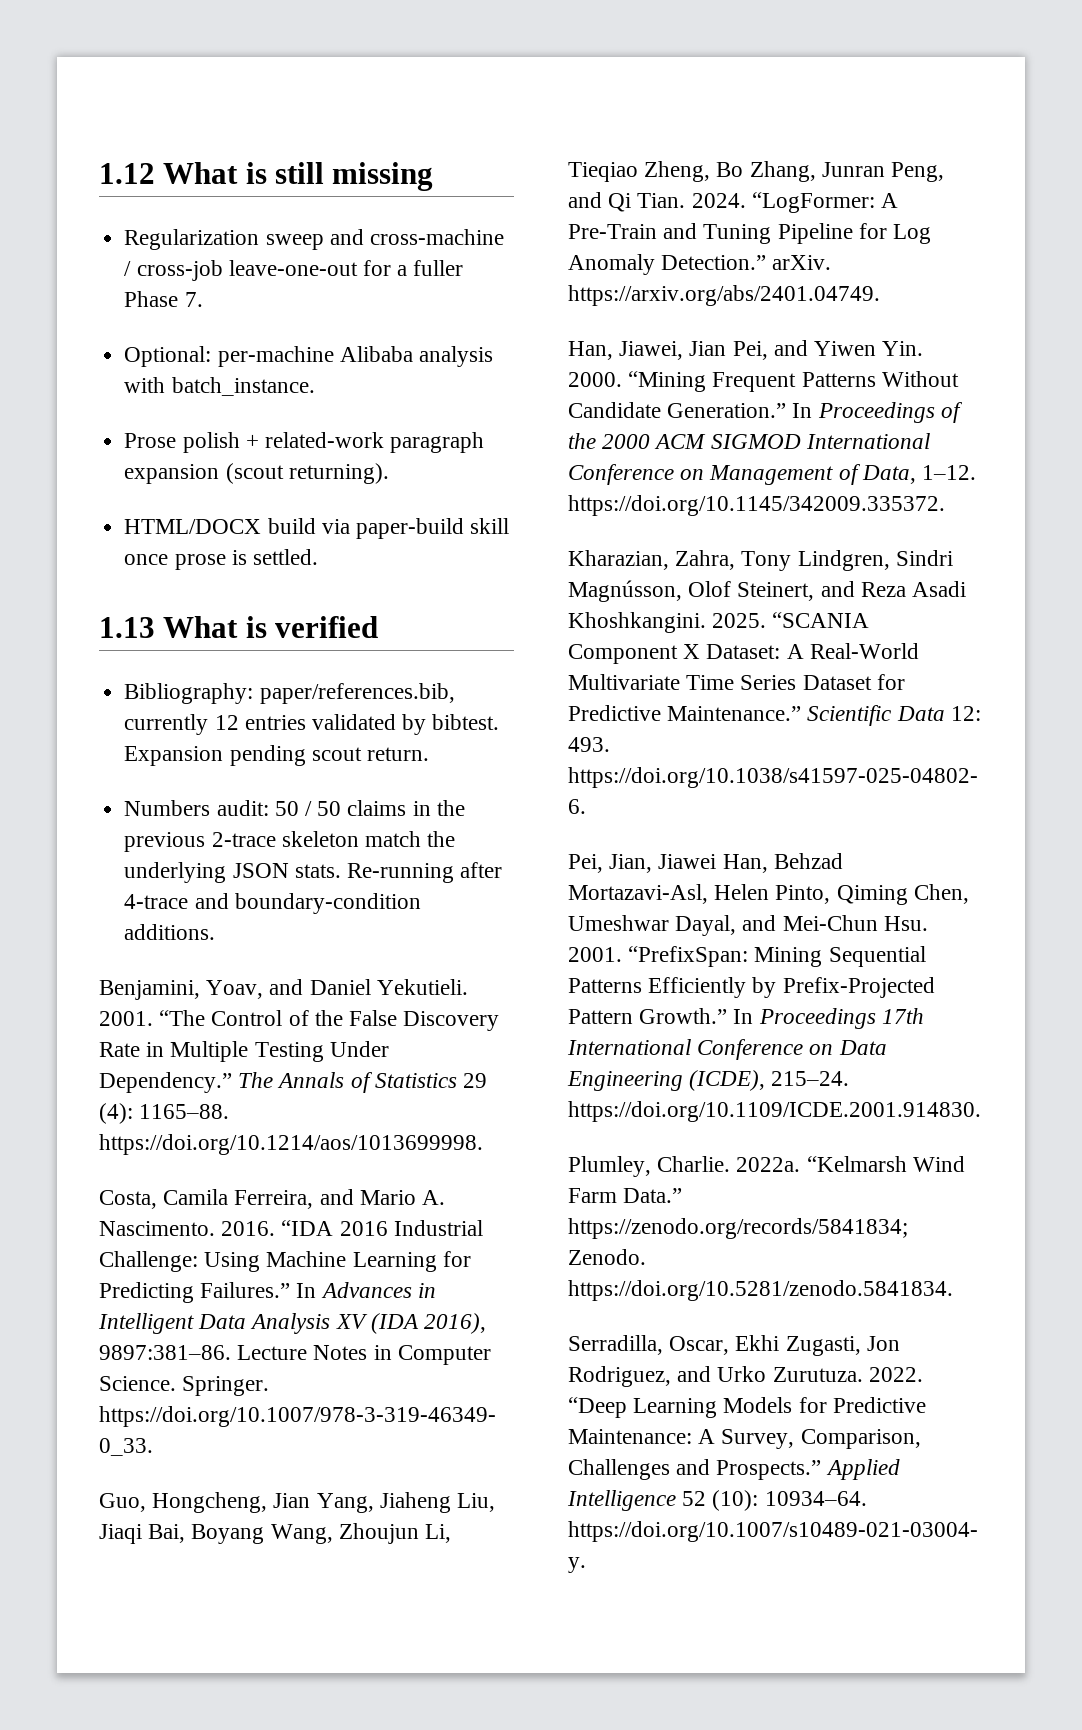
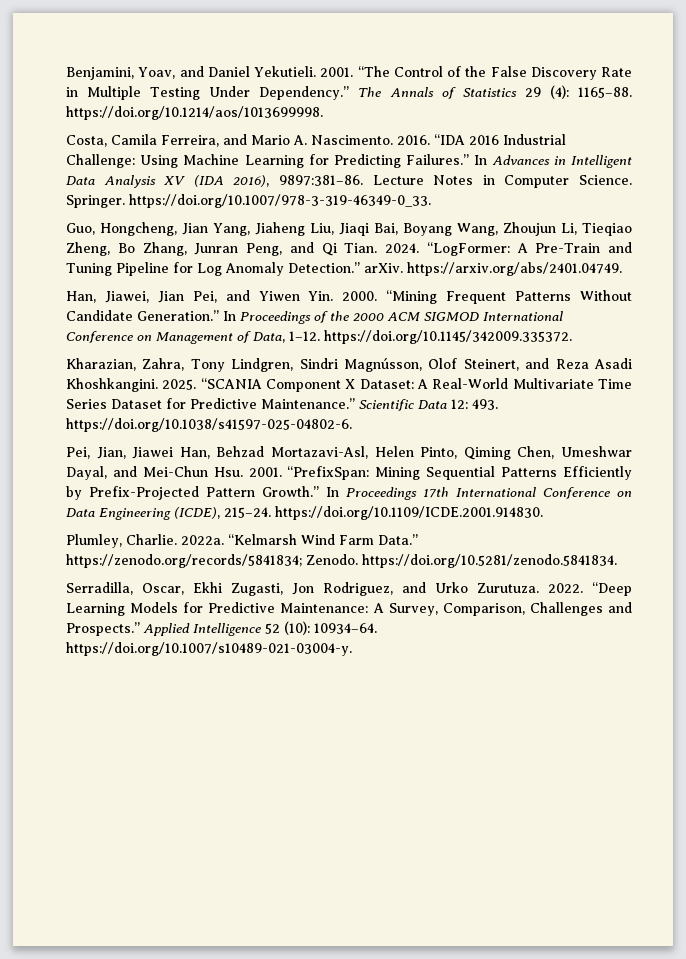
- 1.12 What is still missing
- Regularization sweep and cross-machine / cross-job leave-one-out for a fuller Phase 7.
- Optional: per-machine Alibaba analysis with batch_instance.
- Prose polish + related-work paragraph expansion (scout returning).
- HTML/DOCX build via paper-build skill once prose is settled.
- 1.13 What is verified
- Bibliography: paper/references.bib, currently 12 entries validated by bibtest. Expansion pending scout return.
- Numbers audit: 50 / 50 claims in the previous 2-trace skeleton match the underlying JSON stats. Re-running after 4-trace and boundary-condition additions.

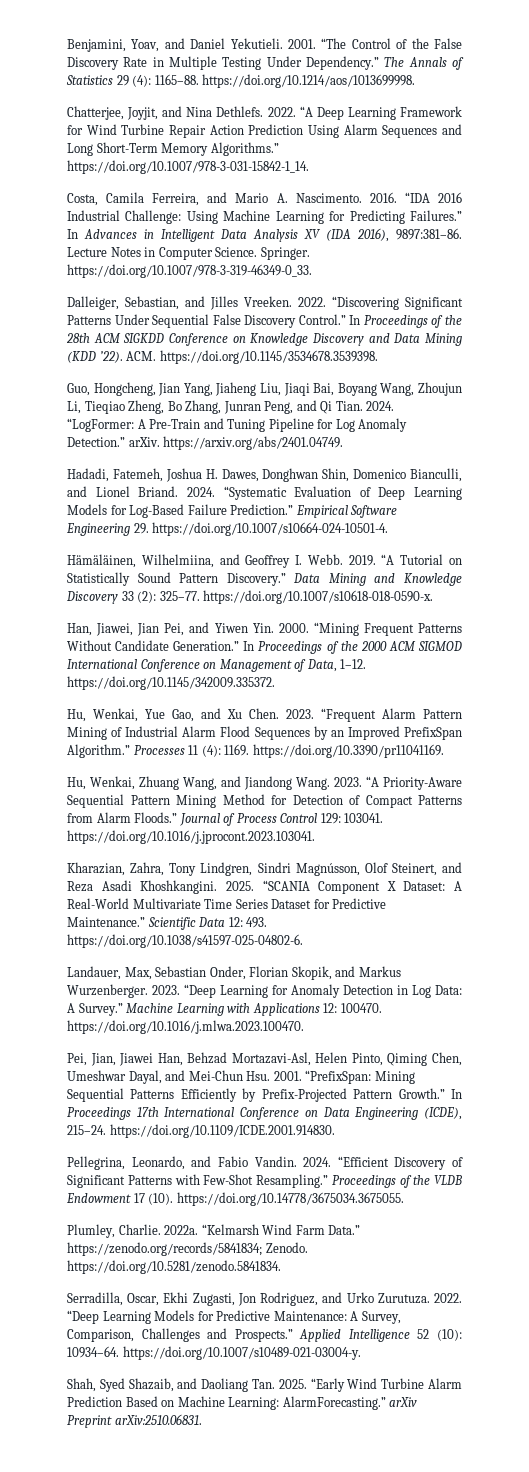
+ Chatterjee, Joyjit, and Nina Dethlefs. 2022. “A Deep Learning Framework for Wind Turbine Repair Action Prediction Using Alarm Sequences and Long Short-Term Memory Algorithms.” https://doi.org/10.1007/978-3-031-15842-1_14.
+ Dalleiger, Sebastian, and Jilles Vreeken. 2022. “Discovering Significant Patterns Under Sequential False Discovery Control.” In Proceedings of the 28th ACM SIGKDD Conference on Knowledge Discovery and Data Mining (KDD ’22). ACM. https://doi.org/10.1145/3534678.3539398.
+ Hadadi, Fatemeh, Joshua H. Dawes, Donghwan Shin, Domenico Bianculli, and Lionel Briand. 2024. “Systematic Evaluation of Deep Learning Models for Log-Based Failure Prediction.” Empirical Software Engineering 29. https://doi.org/10.1007/s10664-024-10501-4.
+ Hämäläinen, Wilhelmiina, and Geoffrey I. Webb. 2019. “A Tutorial on Statistically Sound Pattern Discovery.” Data Mining and Knowledge Discovery 33 (2): 325–77. https://doi.org/10.1007/s10618-018-0590-x.
+ Hu, Wenkai, Yue Gao, and Xu Chen. 2023. “Frequent Alarm Pattern Mining of Industrial Alarm Flood Sequences by an Improved PrefixSpan Algorithm.” Processes 11 (4): 1169. https://doi.org/10.3390/pr11041169.
+ Hu, Wenkai, Zhuang Wang, and Jiandong Wang. 2023. “A Priority-Aware Sequential Pattern Mining Method for Detection of Compact Patterns from Alarm Floods.” Journal of Process Control 129: 103041. https://doi.org/10.1016/j.jprocont.2023.103041.
+ Landauer, Max, Sebastian Onder, Florian Skopik, and Markus Wurzenberger. 2023. “Deep Learning for Anomaly Detection in Log Data: A Survey.” Machine Learning with Applications 12: 100470. https://doi.org/10.1016/j.mlwa.2023.100470.
+ Pellegrina, Leonardo, and Fabio Vandin. 2024. “Efficient Discovery of Significant Patterns with Few-Shot Resampling.” Proceedings of the VLDB Endowment 17 (10). https://doi.org/10.14778/3675034.3675055.
+ Shah, Syed Shazaib, and Daoliang Tan. 2025. “Early Wind Turbine Alarm Prediction Based on Machine Learning: AlarmForecasting.” arXiv Preprint arXiv:2510.06831.

